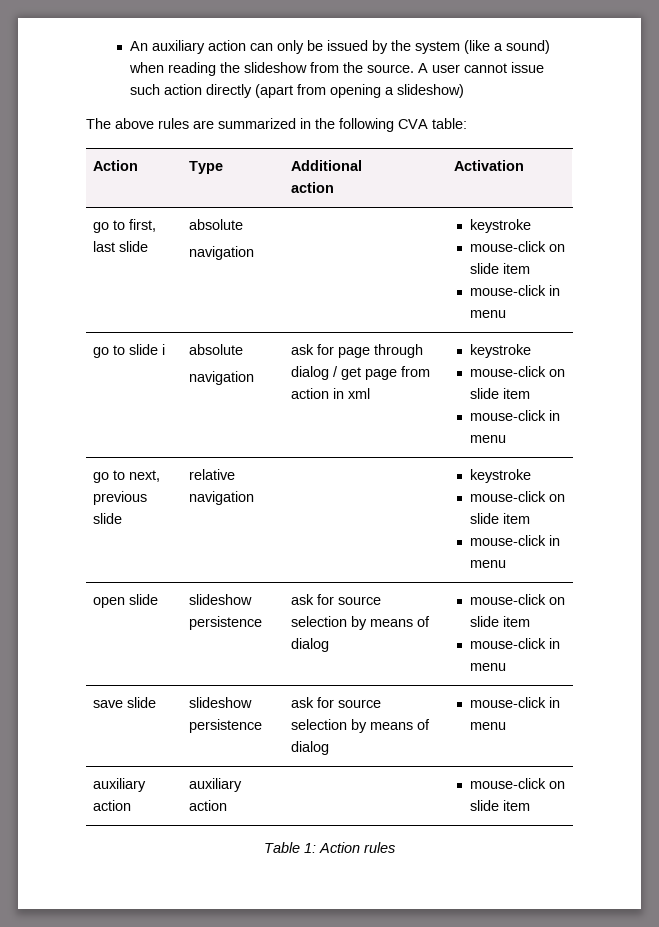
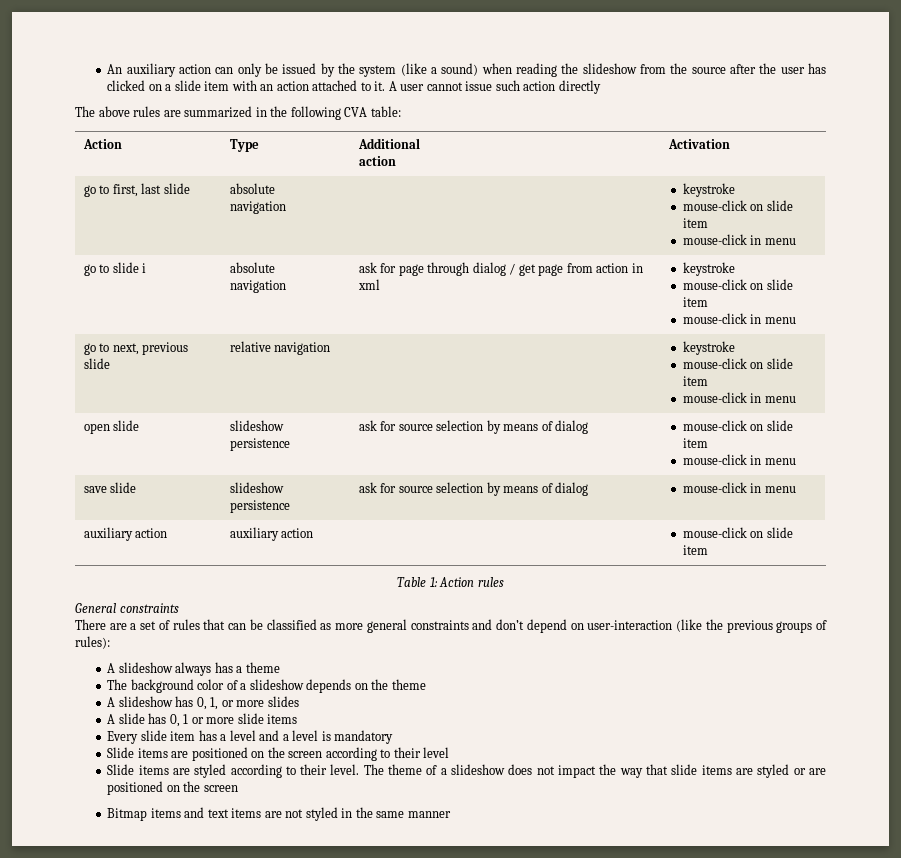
- An auxiliary action can only be issued by the system (like a sound) when reading the slideshow from the source.
+ An auxiliary action can only be issued by the system (like a sound) when reading the slideshow from the source after the user has clicked on a slide item with an action attached to it.
- A user cannot issue such action directly (apart from opening a slideshow)
+ A user cannot issue such action directly
+ General constraints
+ There are a set of rules that can be classified as more general constraints and don’t depend on user-interaction (like the previous groups of rules):
+ A slideshow always has a theme
+ The background color of a slideshow depends on the theme
+ A slideshow has 0, 1, or more slides
+ A slide has 0, 1 or more slide items
+ Every slide item has a level and a level is mandatory
+ Slide items are positioned on the screen according to their level
+ Slide items are styled according to their level. The theme of a slideshow does not impact the way that slide items are styled or are positioned on the screen
+ Bitmap items and text items are not styled in the same manner

